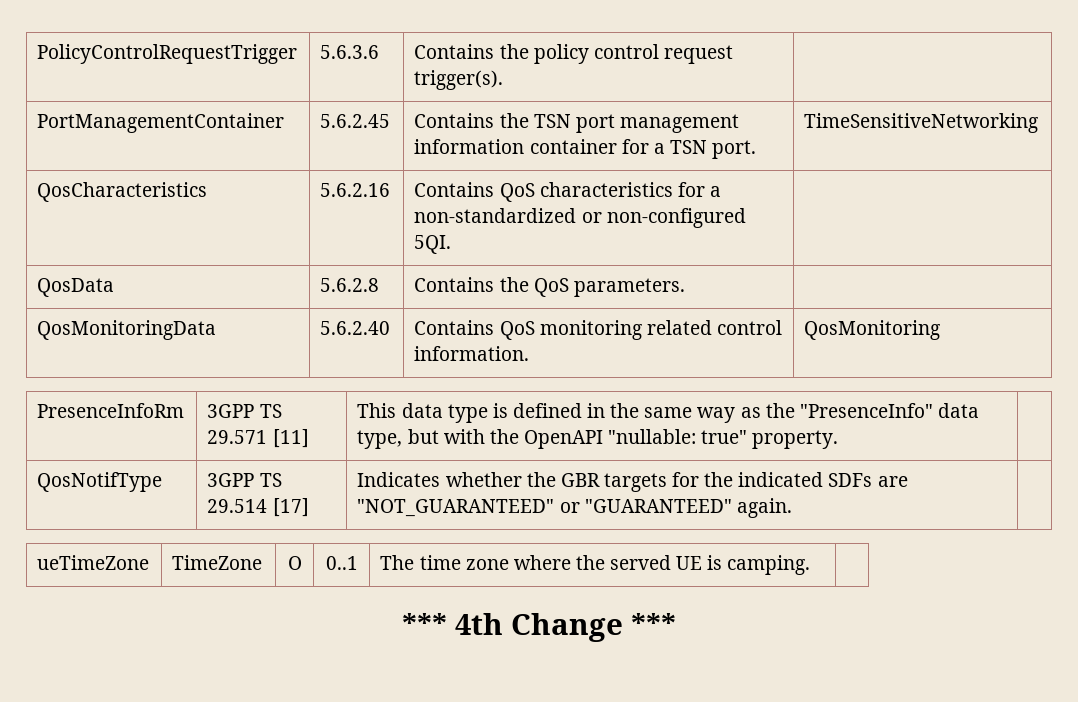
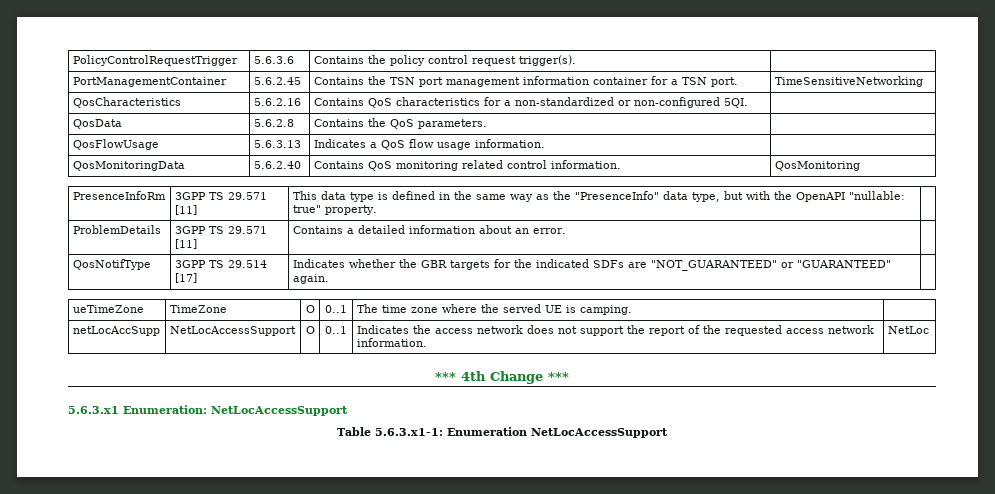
+ QosFlowUsage | 5.6.3.13 | Indicates a QoS flow usage information. |
+ ProblemDetails | 3GPP TS 29.571 [11] | Contains a detailed information about an error. |
+ netLocAccSupp | NetLocAccessSupport | O | 0..1 | Indicates the access network does not support the report of the requested access network information. | NetLoc
  *** 4th Change ***
+ 5.6.3.x1 Enumeration: NetLocAccessSupport
+ Table 5.6.3.x1-1: Enumeration NetLocAccessSupport

